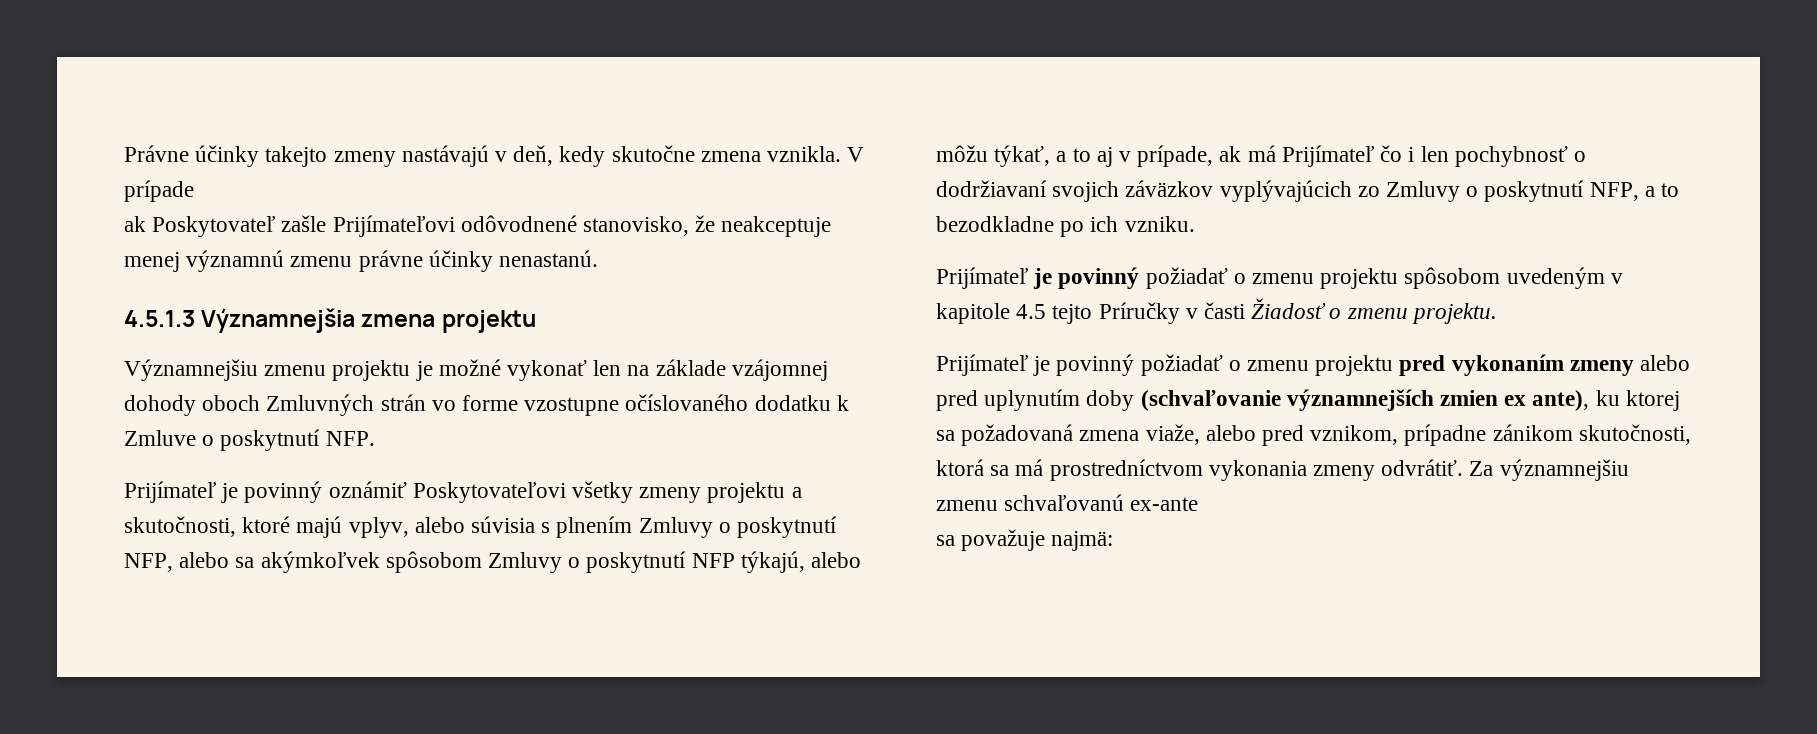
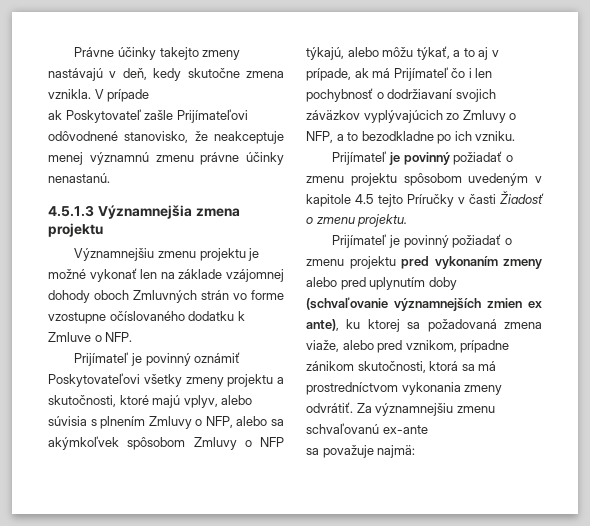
- Významnejšiu zmenu projektu je možné vykonať len na základe vzájomnej dohody oboch Zmluvných strán vo forme vzostupne očíslovaného dodatku k Zmluve o poskytnutí NFP.
+ Významnejšiu zmenu projektu je možné vykonať len na základe vzájomnej dohody oboch Zmluvných strán vo forme vzostupne očíslovaného dodatku k Zmluve o NFP.
- Prijímateľ je povinný oznámiť Poskytovateľovi všetky zmeny projektu a skutočnosti, ktoré majú vplyv, alebo súvisia s plnením Zmluvy o poskytnutí NFP, alebo sa akýmkoľvek spôsobom Zmluvy o poskytnutí NFP týkajú, alebo môžu týkať, a to aj v prípade, ak má Prijímateľ čo i len pochybnosť o dodržiavaní svojich záväzkov vyplývajúcich zo Zmluvy o poskytnutí NFP, a to bezodkladne po ich vzniku.
+ Prijímateľ je povinný oznámiť Poskytovateľovi všetky zmeny projektu a skutočnosti, ktoré majú vplyv, alebo súvisia s plnením Zmluvy o NFP, alebo sa akýmkoľvek spôsobom Zmluvy o NFP týkajú, alebo môžu týkať, a to aj v prípade, ak má Prijímateľ čo i len pochybnosť o dodržiavaní svojich záväzkov vyplývajúcich zo Zmluvy o NFP, a to bezodkladne po ich vzniku.

